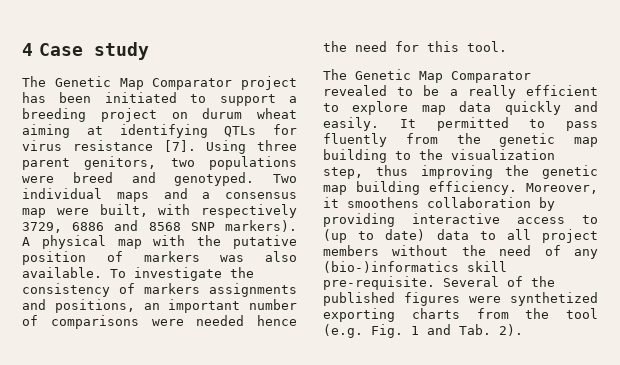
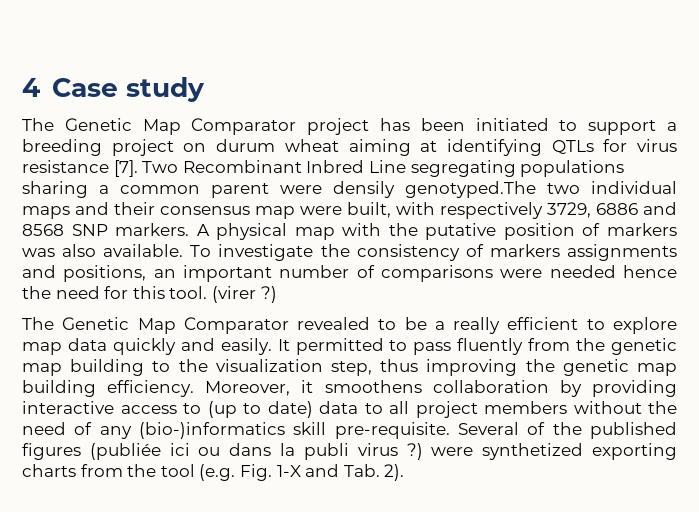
- Using three parent genitors, two populations were breed and genotyped. Two individual maps and a consensus map were built, with respectively 3729, 6886 and 8568 SNP markers).
+ Two Recombinant Inbred Line segregating populations sharing a common parent were densily genotyped.The two individual maps and their consensus map were built, with respectively 3729, 6886 and 8568 SNP markers.
+ (virer ?)
- Several of the published figures were synthetized exporting charts from the tool (e.g. Fig. 1 and Tab. 2).
+ Several of the published figures (publiée ici ou dans la publi virus ?) were synthetized exporting charts from the tool (e.g. Fig. 1-X and Tab. 2).

